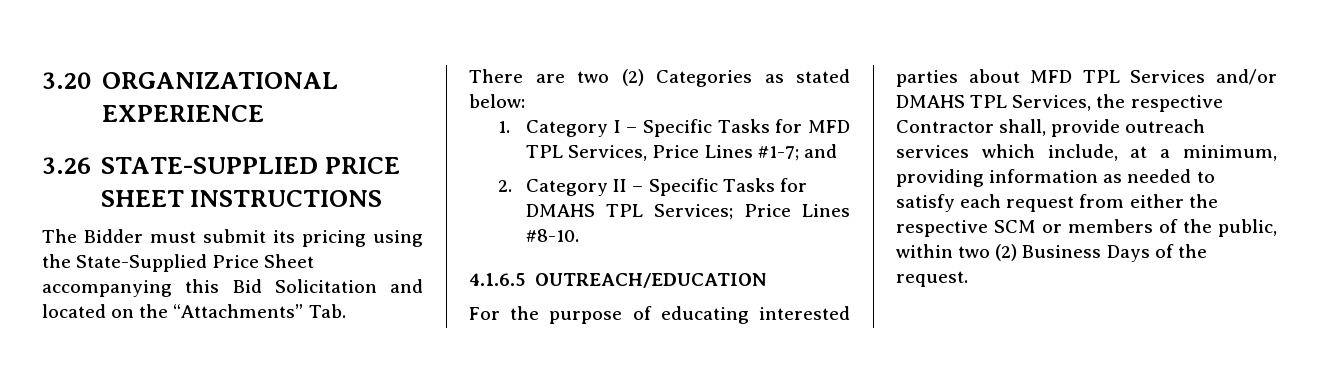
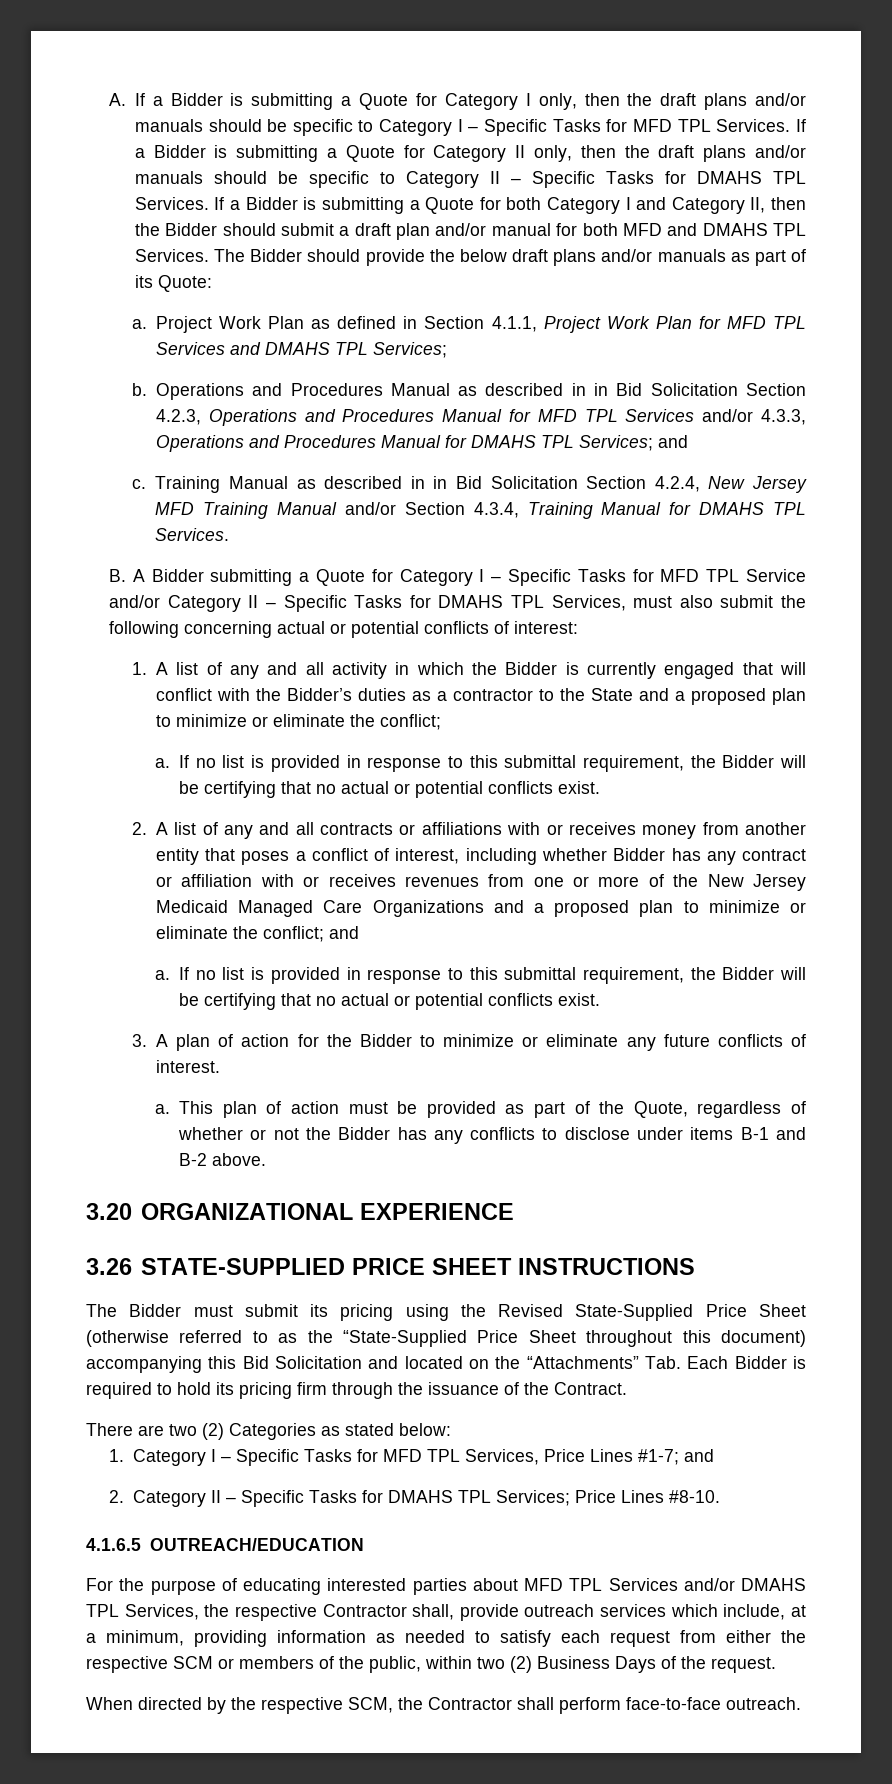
+ A. If a Bidder is submitting a Quote for Category I only, then the draft plans and/or manuals should be specific to Category I – Specific Tasks for MFD TPL Services. If a Bidder is submitting a Quote for Category II only, then the draft plans and/or manuals should be specific to Category II – Specific Tasks for DMAHS TPL Services. If a Bidder is submitting a Quote for both Category I and Category II, then the Bidder should submit a draft plan and/or manual for both MFD and DMAHS TPL Services. The Bidder should provide the below draft plans and/or manuals as part of its Quote:
+ a. Project Work Plan as defined in Section 4.1.1, Project Work Plan for MFD TPL Services and DMAHS TPL Services;
+ b. Operations and Procedures Manual as described in in Bid Solicitation Section 4.2.3, Operations and Procedures Manual for MFD TPL Services and/or 4.3.3, Operations and Procedures Manual for DMAHS TPL Services; and
+ c. Training Manual as described in in Bid Solicitation Section 4.2.4, New Jersey MFD Training Manual and/or Section 4.3.4, Training Manual for DMAHS TPL Services.
+ B. A Bidder submitting a Quote for Category I – Specific Tasks for MFD TPL Service and/or Category II – Specific Tasks for DMAHS TPL Services, must also submit the following concerning actual or potential conflicts of interest:
+ 1. A list of any and all activity in which the Bidder is currently engaged that will conflict with the Bidder’s duties as a contractor to the State and a proposed plan to minimize or eliminate the conflict;
+ a. If no list is provided in response to this submittal requirement, the Bidder will be certifying that no actual or potential conflicts exist.
+ 2. A list of any and all contracts or affiliations with or receives money from another entity that poses a conflict of interest, including whether Bidder has any contract or affiliation with or receives revenues from one or more of the New Jersey Medicaid Managed Care Organizations and a proposed plan to minimize or eliminate the conflict; and
+ a. If no list is provided in response to this submittal requirement, the Bidder will be certifying that no actual or potential conflicts exist.
+ 3. A plan of action for the Bidder to minimize or eliminate any future conflicts of interest.
+ a. This plan of action must be provided as part of the Quote, regardless of whether or not the Bidder has any conflicts to disclose under items B-1 and B-2 above.
- The Bidder must submit its pricing using the State-Supplied Price Sheet accompanying this Bid Solicitation and located on the “Attachments” Tab.
+ The Bidder must submit its pricing using the Revised State-Supplied Price Sheet (otherwise referred to as the “State-Supplied Price Sheet throughout this document) accompanying this Bid Solicitation and located on the “Attachments” Tab. Each Bidder is required to hold its pricing firm through the issuance of the Contract.
+ When directed by the respective SCM, the Contractor shall perform face-to-face outreach.

